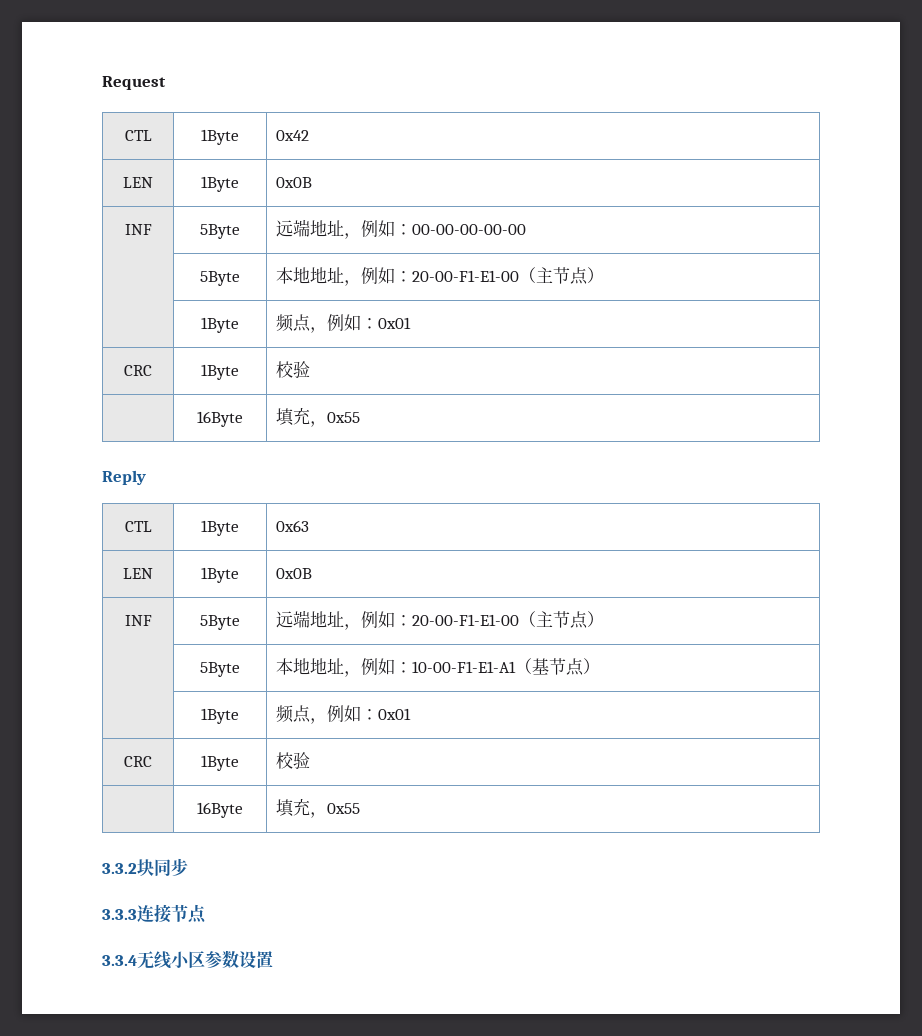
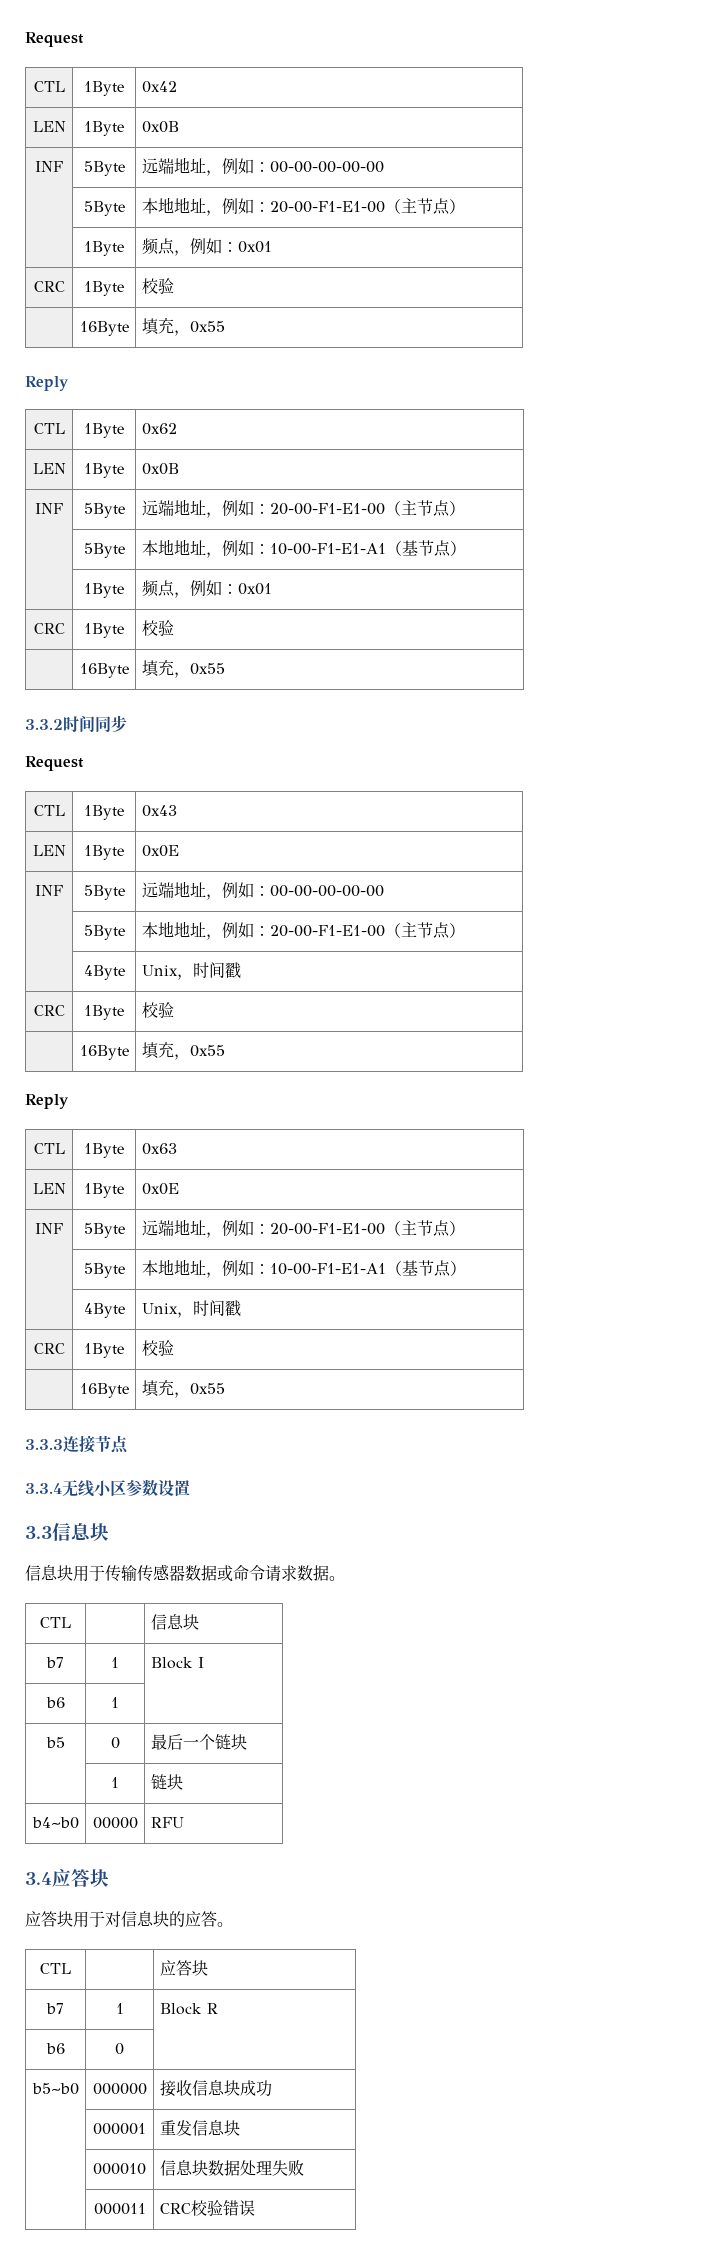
- CTL | 1Byte | 0x63
+ CTL | 1Byte | 0x62
- 3.3.2块同步
+ 3.3.2时间同步
+ Request
+ CTL | 1Byte | 0x43
+ LEN | 1Byte | 0x0E
+ INF | 5Byte | 远端地址，例如：00-00-00-00-00
+ | 5Byte | 本地地址，例如：20-00-F1-E1-00（主节点）
+ | 4Byte | Unix，时间戳
+ CRC | 1Byte | 校验
+ | 16Byte | 填充，0x55
+ Reply
+ CTL | 1Byte | 0x63
+ LEN | 1Byte | 0x0E
+ INF | 5Byte | 远端地址，例如：20-00-F1-E1-00（主节点）
+ | 5Byte | 本地地址，例如：10-00-F1-E1-A1（基节点）
+ | 4Byte | Unix，时间戳
+ CRC | 1Byte | 校验
+ | 16Byte | 填充，0x55
+ 3.3信息块
+ 信息块用于传输传感器数据或命令请求数据。
+ CTL | | 信息块
+ b7 | 1 | Block I
+ b6 | 1 |
+ b5 | 0 | 最后一个链块
+ | 1 | 链块
+ b4~b0 | 00000 | RFU
+ 3.4应答块
+ 应答块用于对信息块的应答。
+ CTL | | 应答块
+ b7 | 1 | Block R
+ b6 | 0 |
+ b5~b0 | 000000 | 接收信息块成功
+ | 000001 | 重发信息块
+ | 000010 | 信息块数据处理失败
+ | 000011 | CRC校验错误

